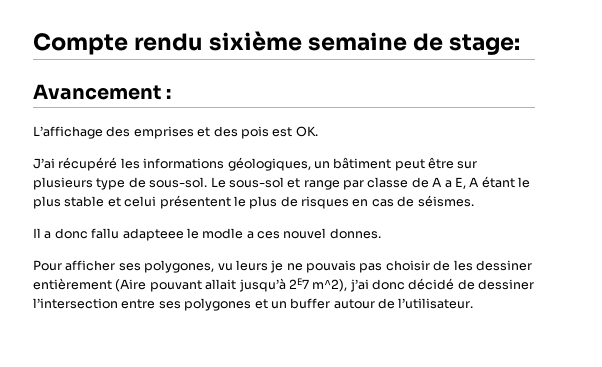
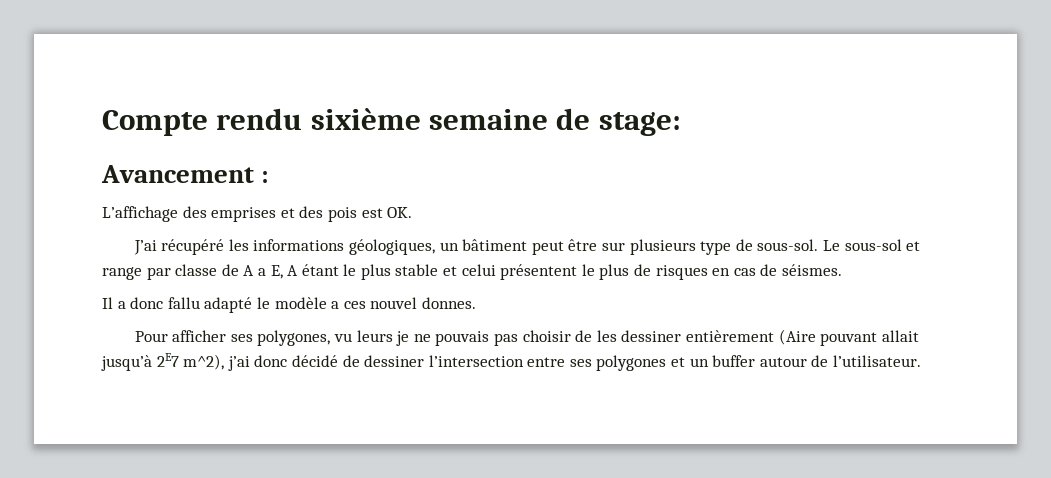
- Il a donc fallu adapteee le modle a ces nouvel donnes.
+ Il a donc fallu adapté le modèle a ces nouvel donnes.

